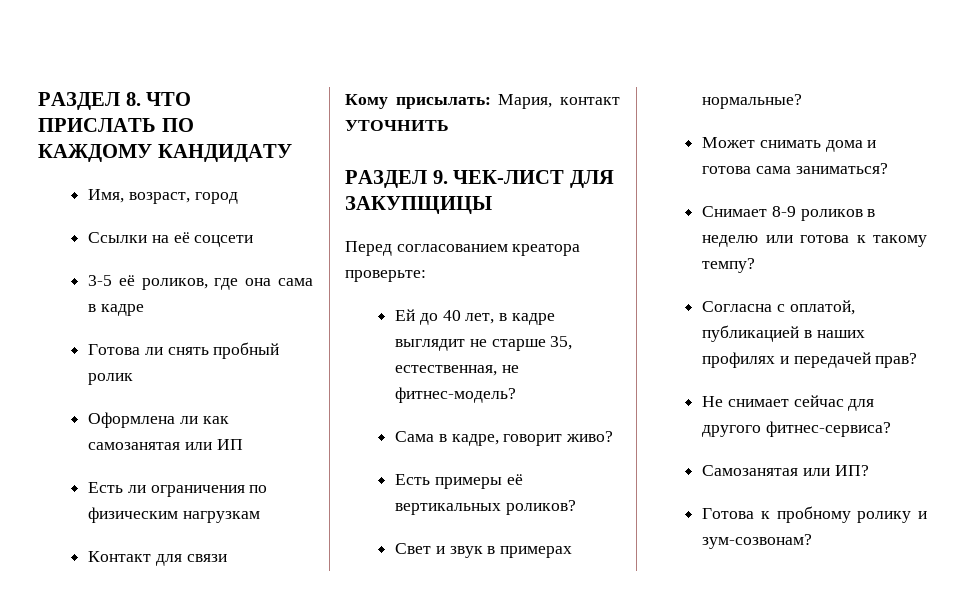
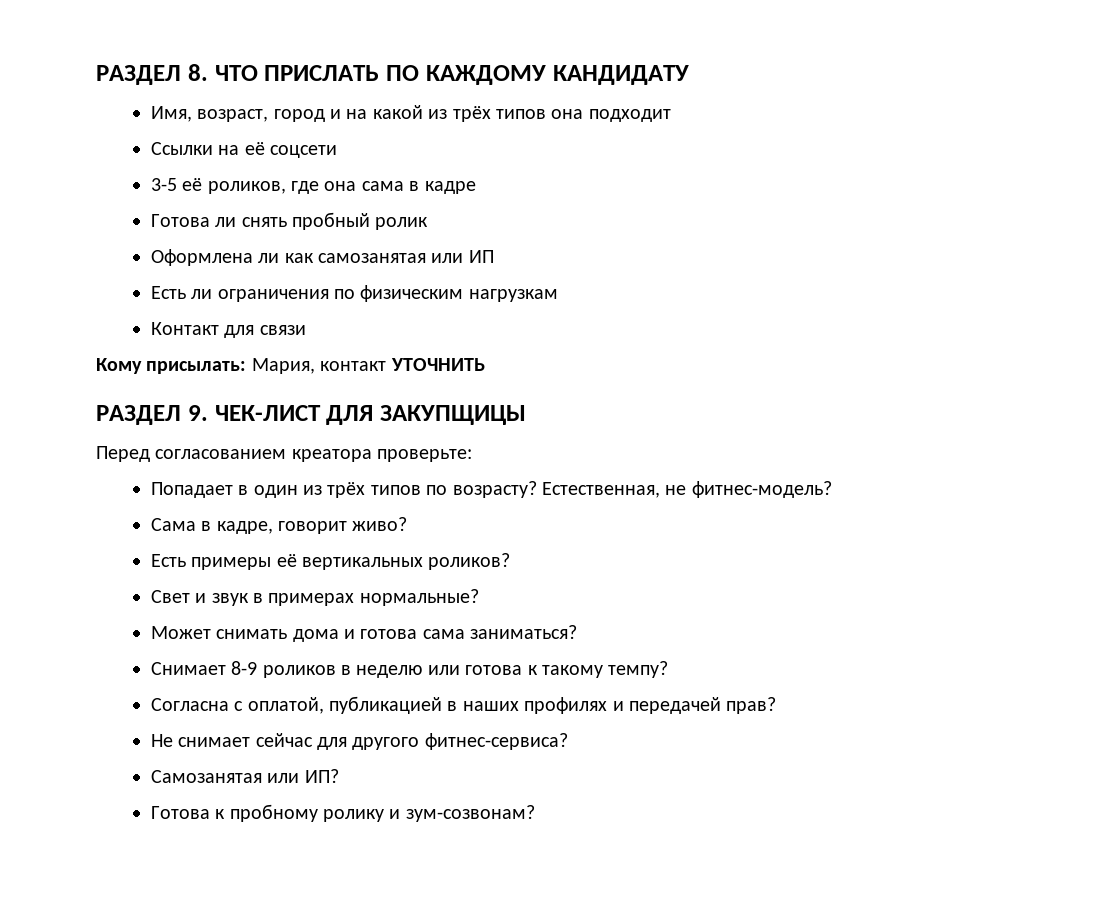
- Имя, возраст, город
+ Имя, возраст, город и на какой из трёх типов она подходит
- Ей до 40 лет, в кадре выглядит не старше 35, естественная, не фитнес-модель?
+ Попадает в один из трёх типов по возрасту? Естественная, не фитнес-модель?

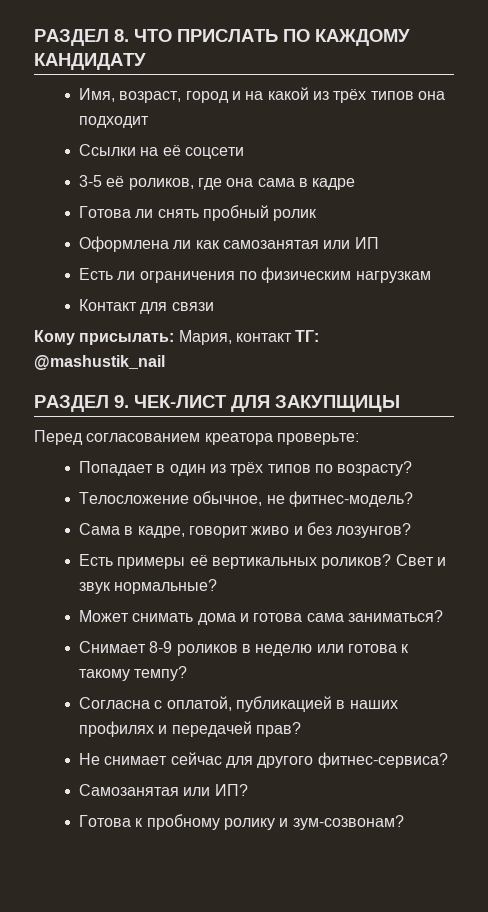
- Кому присылать: Мария, контакт УТОЧНИТЬ
+ Кому присылать: Мария, контакт ТГ: @mashustik_nail
- Попадает в один из трёх типов по возрасту? Естественная, не фитнес-модель?
+ Попадает в один из трёх типов по возрасту?
+ Телосложение обычное, не фитнес-модель?
- Сама в кадре, говорит живо?
+ Сама в кадре, говорит живо и без лозунгов?
- Есть примеры её вертикальных роликов?
- Свет и звук в примерах нормальные?
+ Есть примеры её вертикальных роликов? Свет и звук нормальные?

